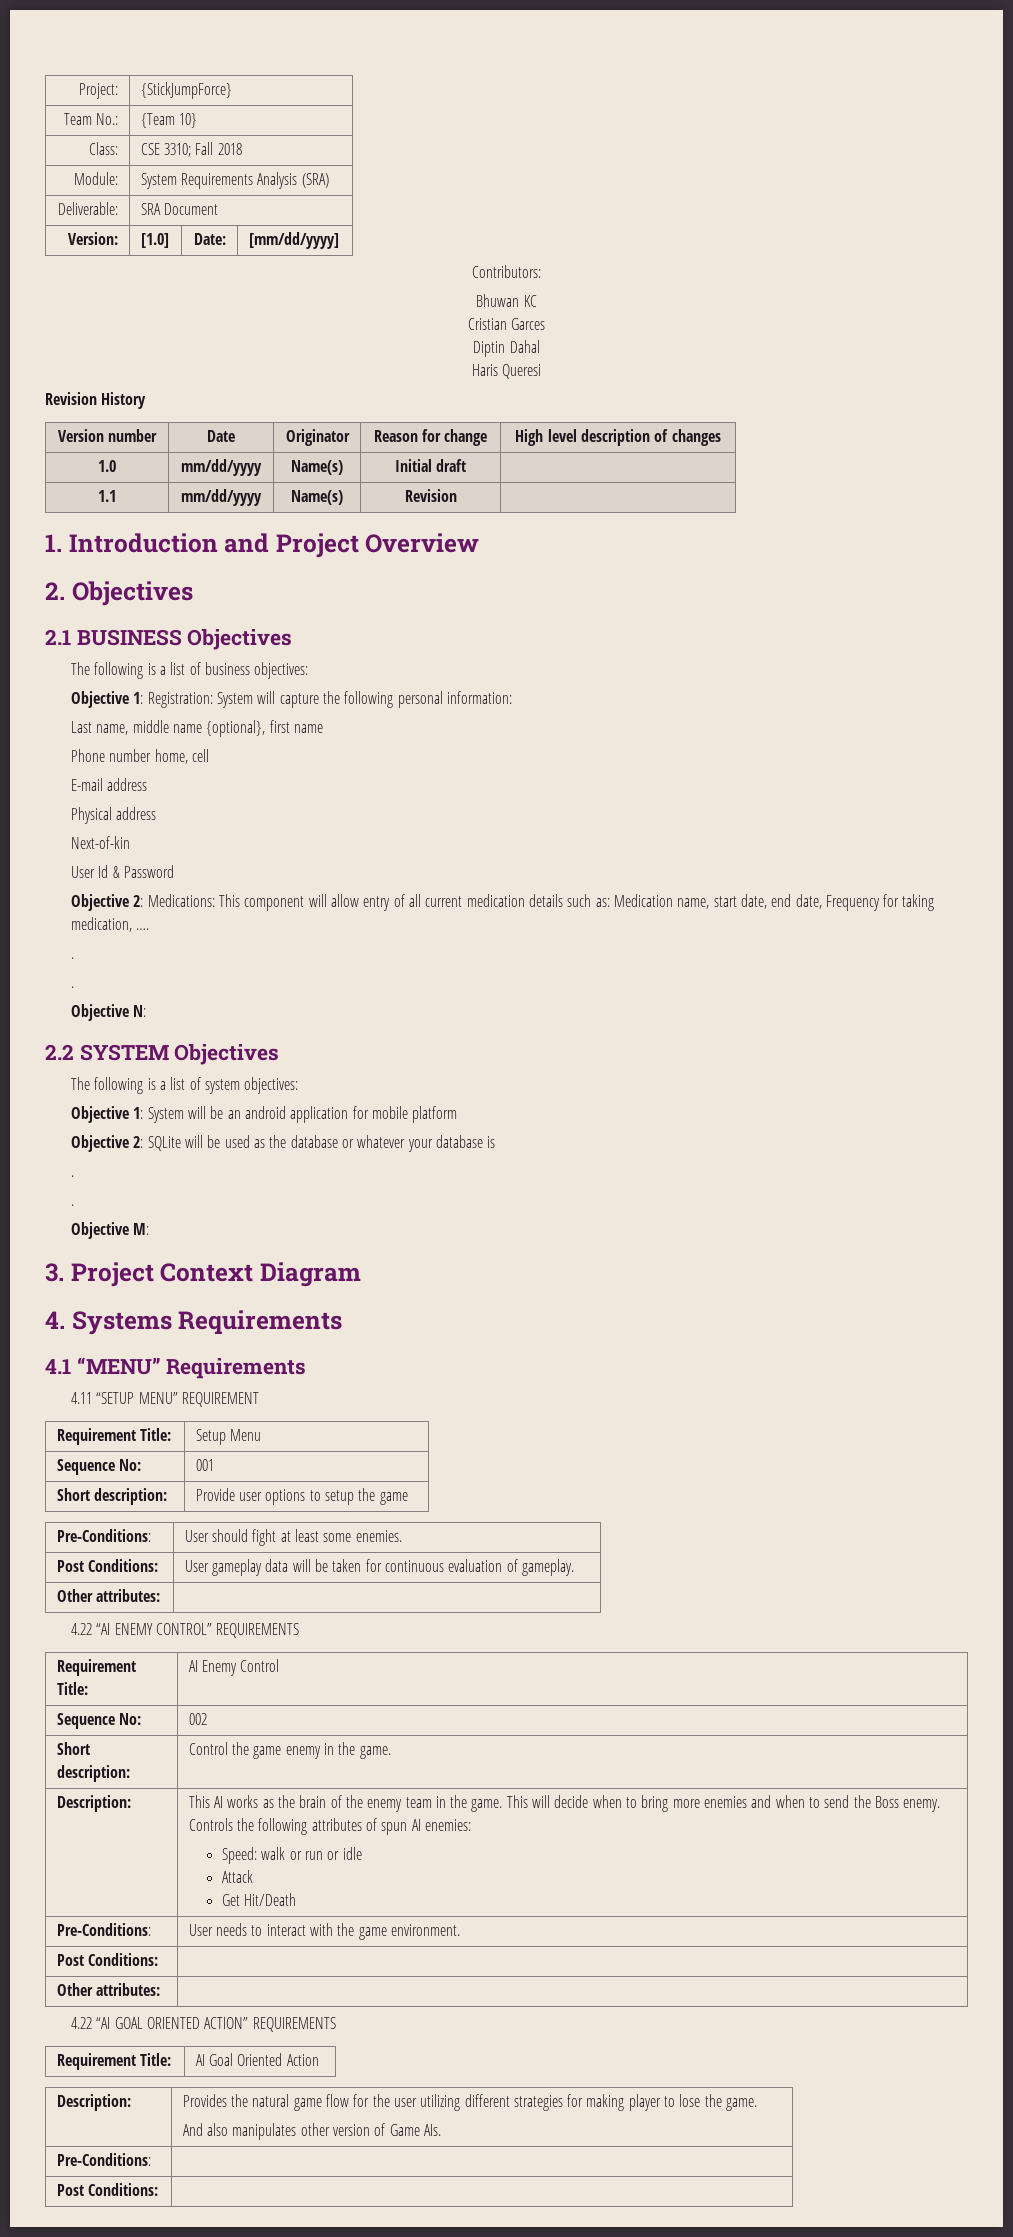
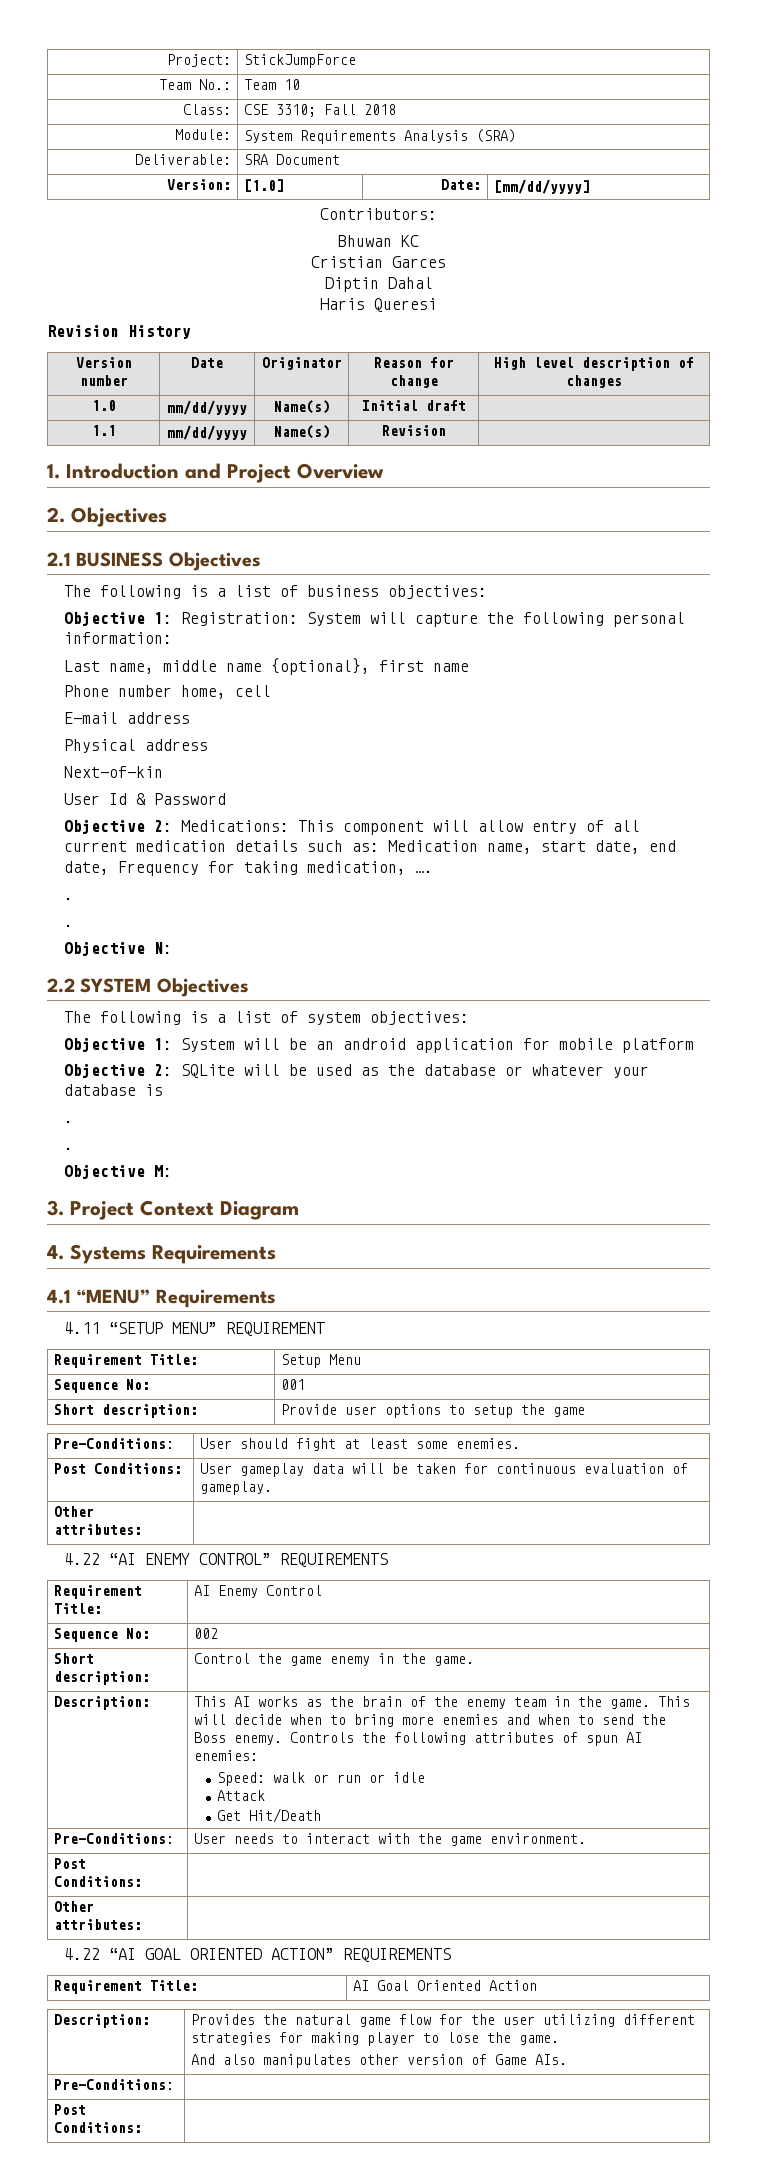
- Project: | {StickJumpForce}
+ Project: | StickJumpForce
- Team No.: | {Team 10}
+ Team No.: | Team 10

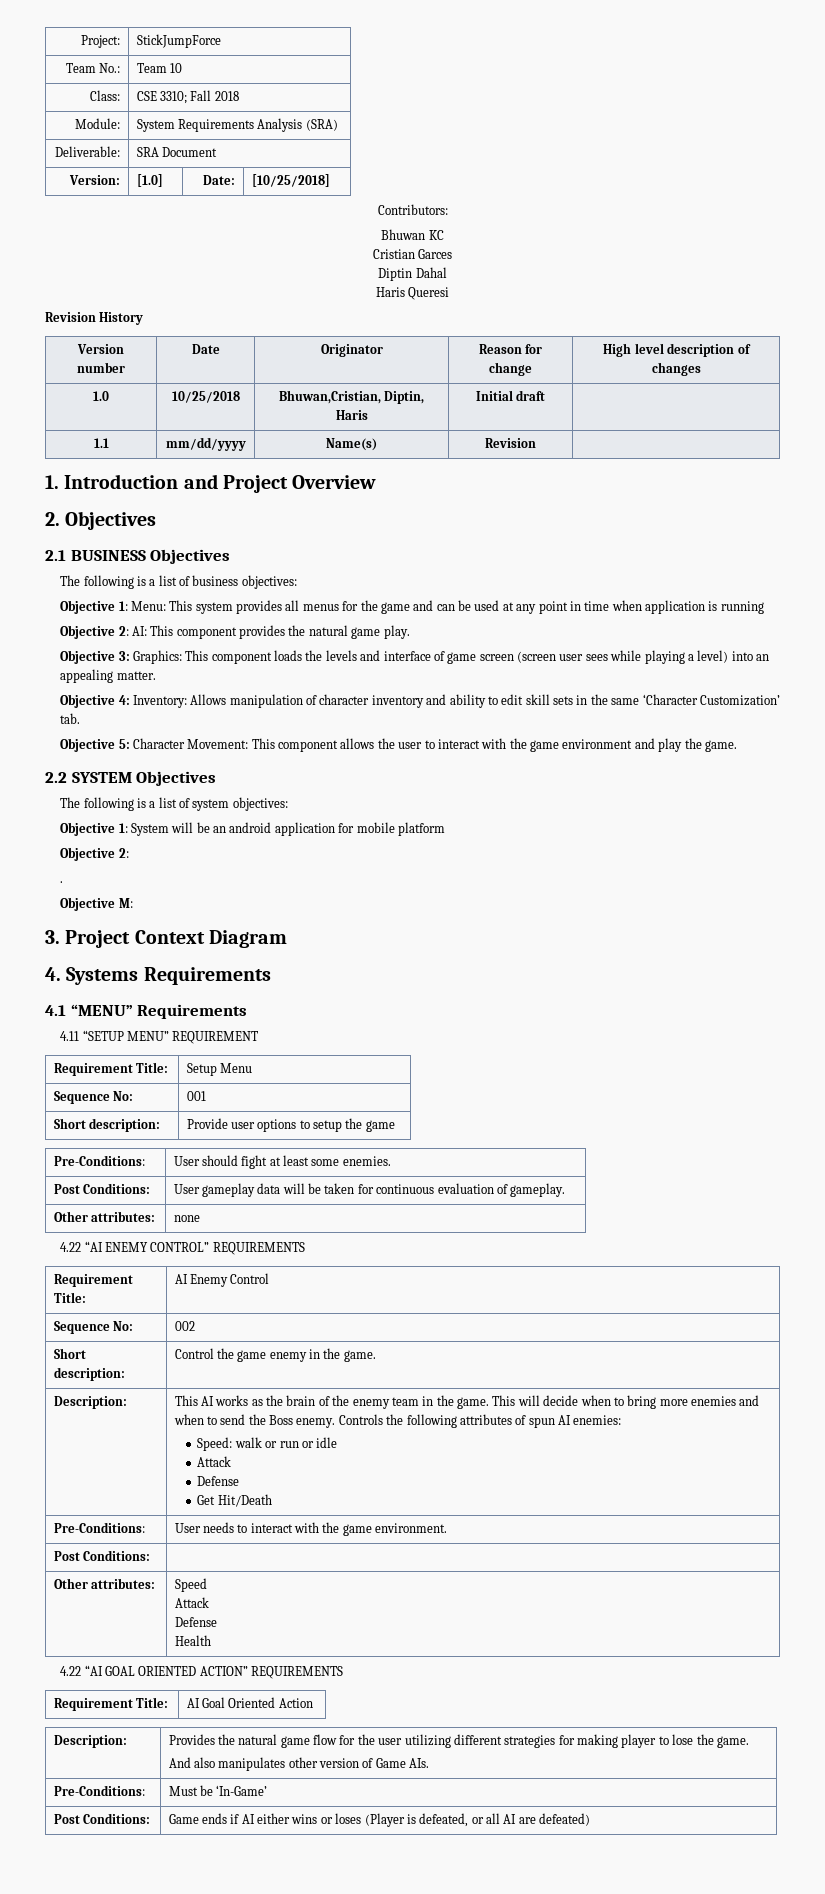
- Version: | [1.0] | Date: | [mm/dd/yyyy]
+ Version: | [1.0] | Date: | [10/25/2018]
- 1.0 | mm/dd/yyyy | Name(s) | Initial draft |
+ 1.0 | 10/25/2018 | Bhuwan,Cristian, Diptin, Haris | Initial draft |
- Objective 1: Registration: System will capture the following personal information:
- Last name, middle name {optional}, first name
- Phone number home, cell
- E-mail address
- Physical address
- Next-of-kin
- User Id & Password
- Objective 2: Medications: This component will allow entry of all current medication details such as: Medication name, start date, end date, Frequency for taking medication, ….
- .
- .
- Objective N:
+ Objective 1: Menu: This system provides all menus for the game and can be used at any point in time when application is running
+ Objective 2: AI: This component provides the natural game play.
+ Objective 3: Graphics: This component loads the levels and interface of game screen (screen user sees while playing a level) into an appealing matter.
+ Objective 4: Inventory: Allows manipulation of character inventory and ability to edit skill sets in the same ‘Character Customization’ tab.
+ Objective 5: Character Movement: This component allows the user to interact with the game environment and play the game.
  Objective 1: System will be an android application for mobile platform
- Objective 2: SQLite will be used as the database or whatever your database is
- .
+ Objective 2:
  Post Conditions: | User gameplay data will be taken for continuous evaluation of gameplay.
- Other attributes: |
+ Other attributes: | none
  Speed: walk or run or idle
  Attack
+ Defense
  Pre-Conditions: | User needs to interact with the game environment.
  Post Conditions: |
- Other attributes: |
+ Other attributes: | Speed
+ Attack
+ Defense
+ Health
  Description: | Provides the natural game flow for the user utilizing different strategies for making player to lose the game.
  And also manipulates other version of Game AIs.
- Pre-Conditions: |
- Post Conditions: |
+ Pre-Conditions: | Must be ‘In-Game’
+ Post Conditions: | Game ends if AI either wins or loses (Player is defeated, or all AI are defeated)

